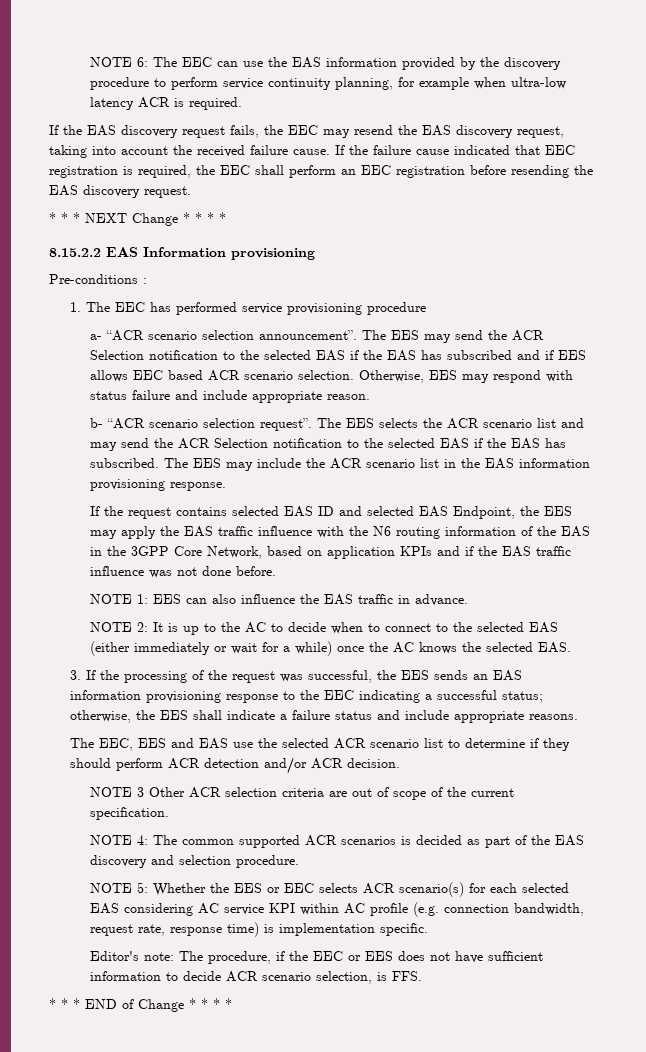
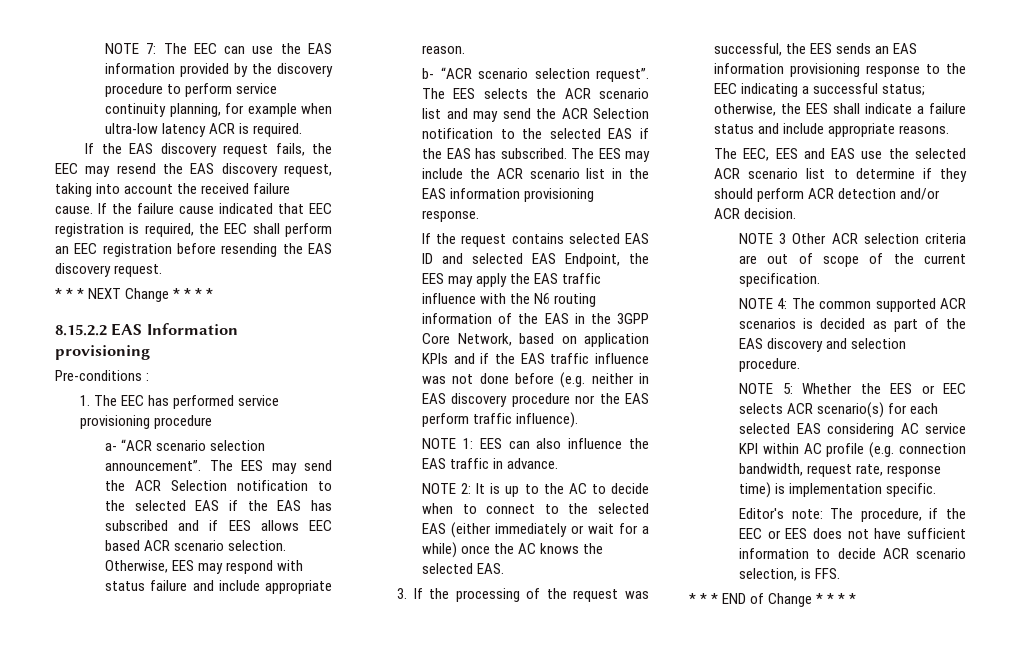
- NOTE 6: The EEC can use the EAS information provided by the discovery procedure to perform service continuity planning, for example when ultra-low latency ACR is required.
+ NOTE 7: The EEC can use the EAS information provided by the discovery procedure to perform service continuity planning, for example when ultra-low latency ACR is required.
- If the request contains selected EAS ID and selected EAS Endpoint, the EES may apply the EAS traffic influence with the N6 routing information of the EAS in the 3GPP Core Network, based on application KPIs and if the EAS traffic influence was not done before.
+ If the request contains selected EAS ID and selected EAS Endpoint, the EES may apply the EAS traffic influence with the N6 routing information of the EAS in the 3GPP Core Network, based on application KPIs and if the EAS traffic influence was not done before (e.g. neither in EAS discovery procedure nor the EAS perform traffic influence).

